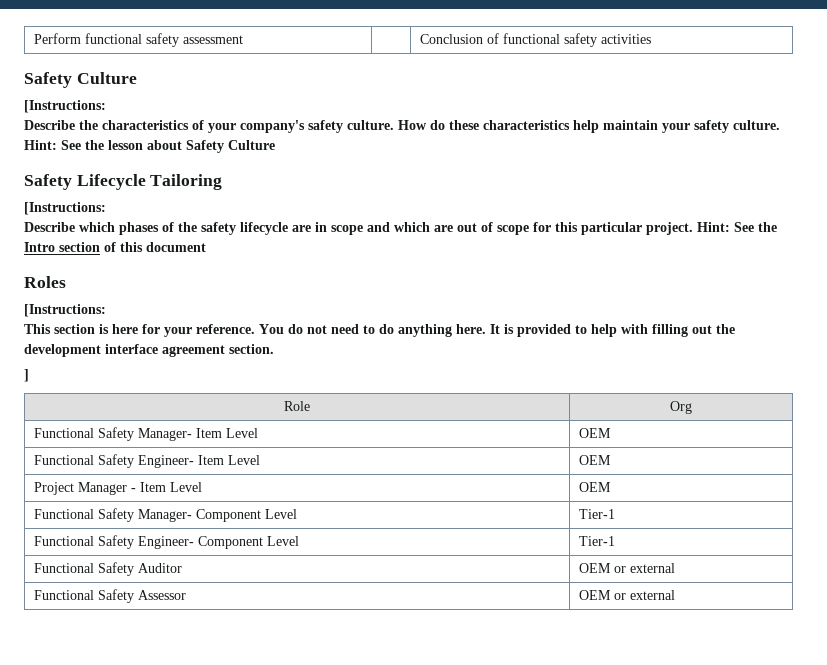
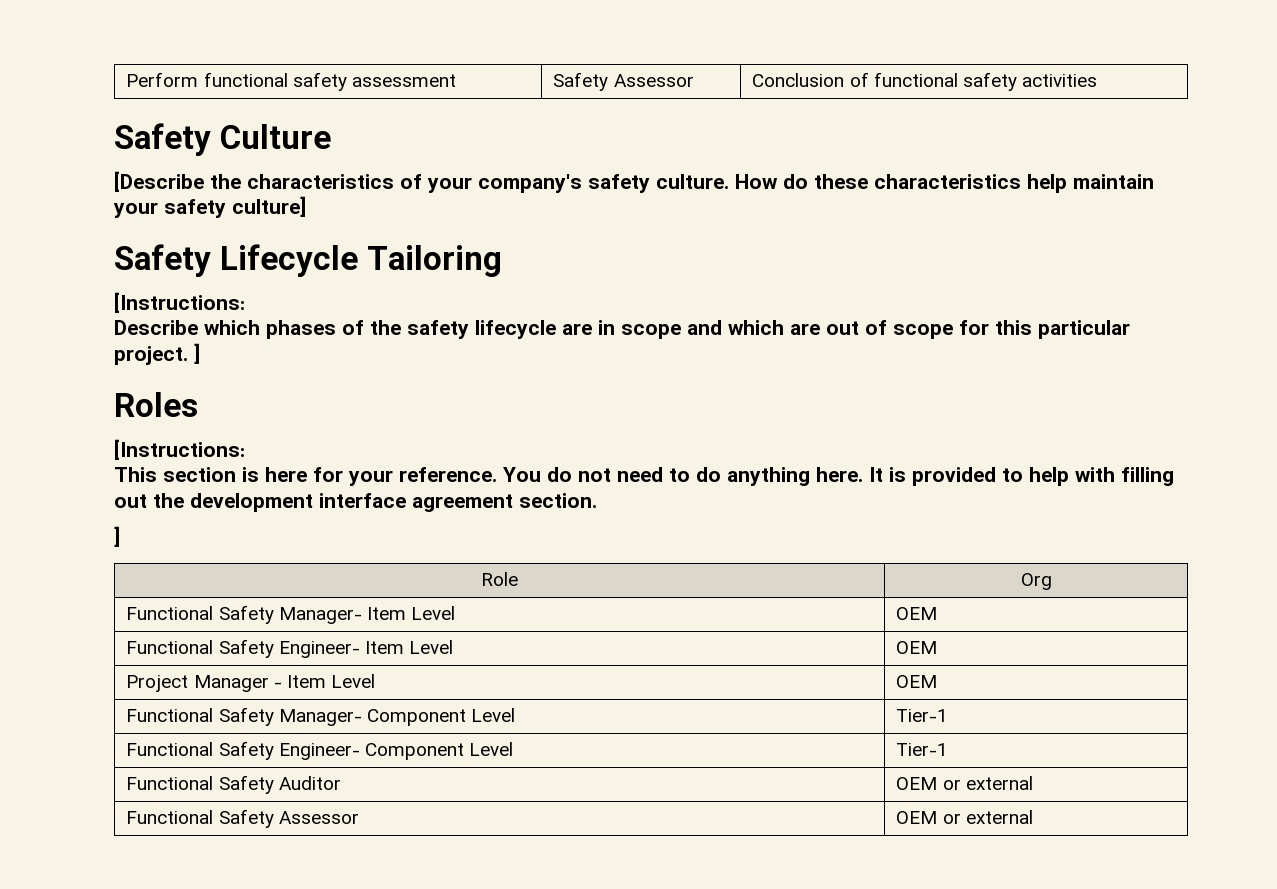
- Perform functional safety assessment | | Conclusion of functional safety activities
+ Perform functional safety assessment | Safety Assessor | Conclusion of functional safety activities
  Safety Culture
- [Instructions:
- Describe the characteristics of your company's safety culture.
+ [Describe the characteristics of your company's safety culture.
- How do these characteristics help maintain your safety culture. Hint: See the lesson about Safety Culture
+ How do these characteristics help maintain your safety culture]
- Describe which phases of the safety lifecycle are in scope and which are out of scope for this particular project. Hint: See the Intro section of this document
+ Describe which phases of the safety lifecycle are in scope and which are out of scope for this particular project. ]

